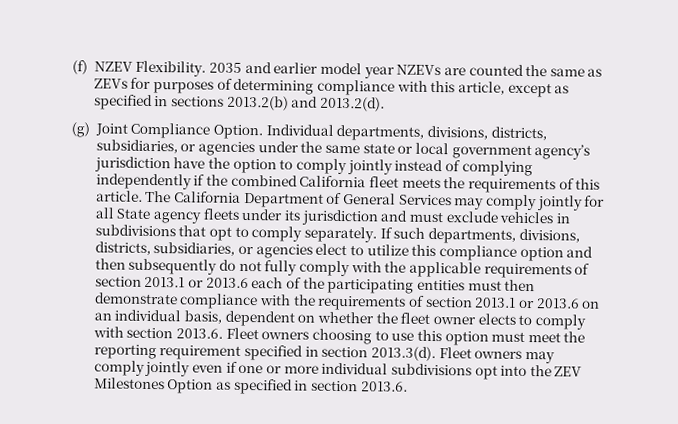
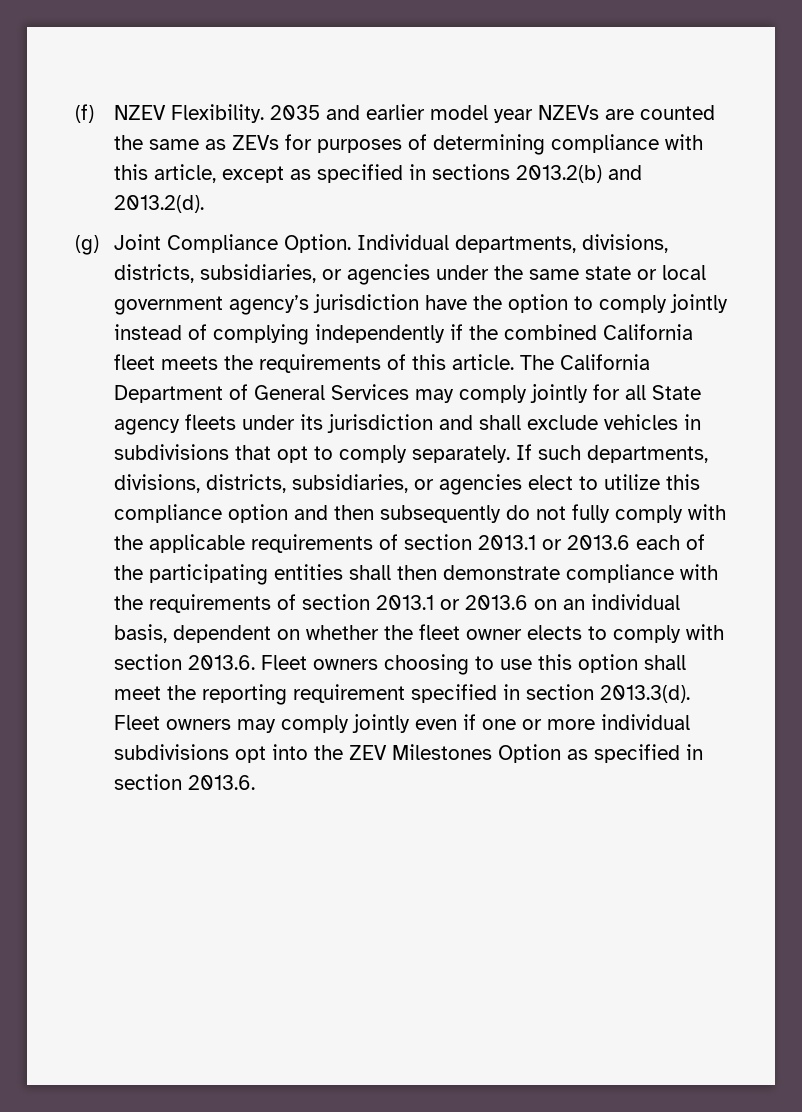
- The California Department of General Services may comply jointly for all State agency fleets under its jurisdiction and must exclude vehicles in subdivisions that opt to comply separately.
+ The California Department of General Services may comply jointly for all State agency fleets under its jurisdiction and shall exclude vehicles in subdivisions that opt to comply separately.
- If such departments, divisions, districts, subsidiaries, or agencies elect to utilize this compliance option and then subsequently do not fully comply with the applicable requirements of section 2013.1 or 2013.6 each of the participating entities must then demonstrate compliance with the requirements of section 2013.1 or 2013.6 on an individual basis, dependent on whether the fleet owner elects to comply with section 2013.6. Fleet owners choosing to use this option must meet the reporting requirement specified in section 2013.3(d). Fleet owners may comply jointly even if one or more individual subdivisions opt into the ZEV Milestones Option as specified in section 2013.6.
+ If such departments, divisions, districts, subsidiaries, or agencies elect to utilize this compliance option and then subsequently do not fully comply with the applicable requirements of section 2013.1 or 2013.6 each of the participating entities shall then demonstrate compliance with the requirements of section 2013.1 or 2013.6 on an individual basis, dependent on whether the fleet owner elects to comply with section 2013.6. Fleet owners choosing to use this option shall meet the reporting requirement specified in section 2013.3(d). Fleet owners may comply jointly even if one or more individual subdivisions opt into the ZEV Milestones Option as specified in section 2013.6.

